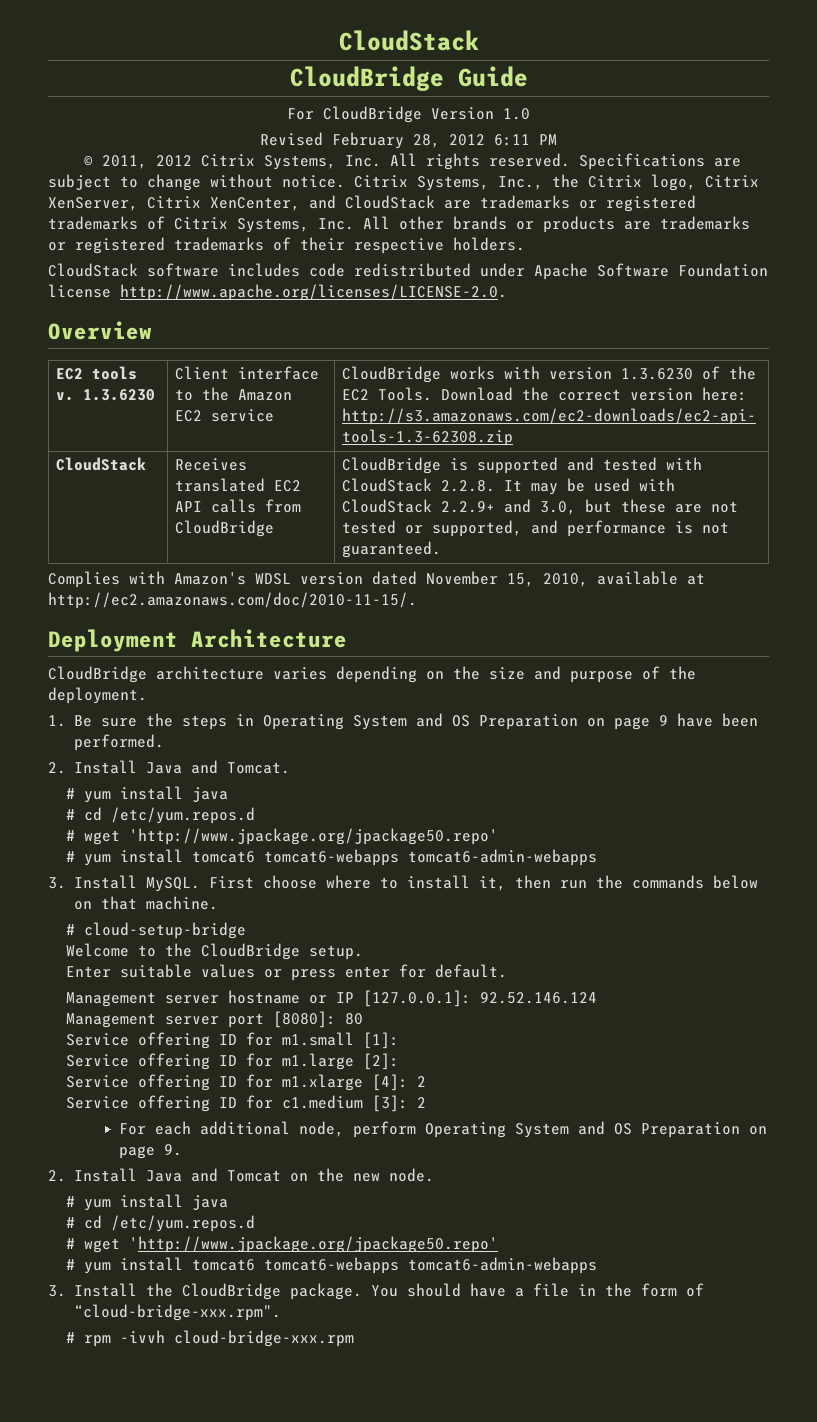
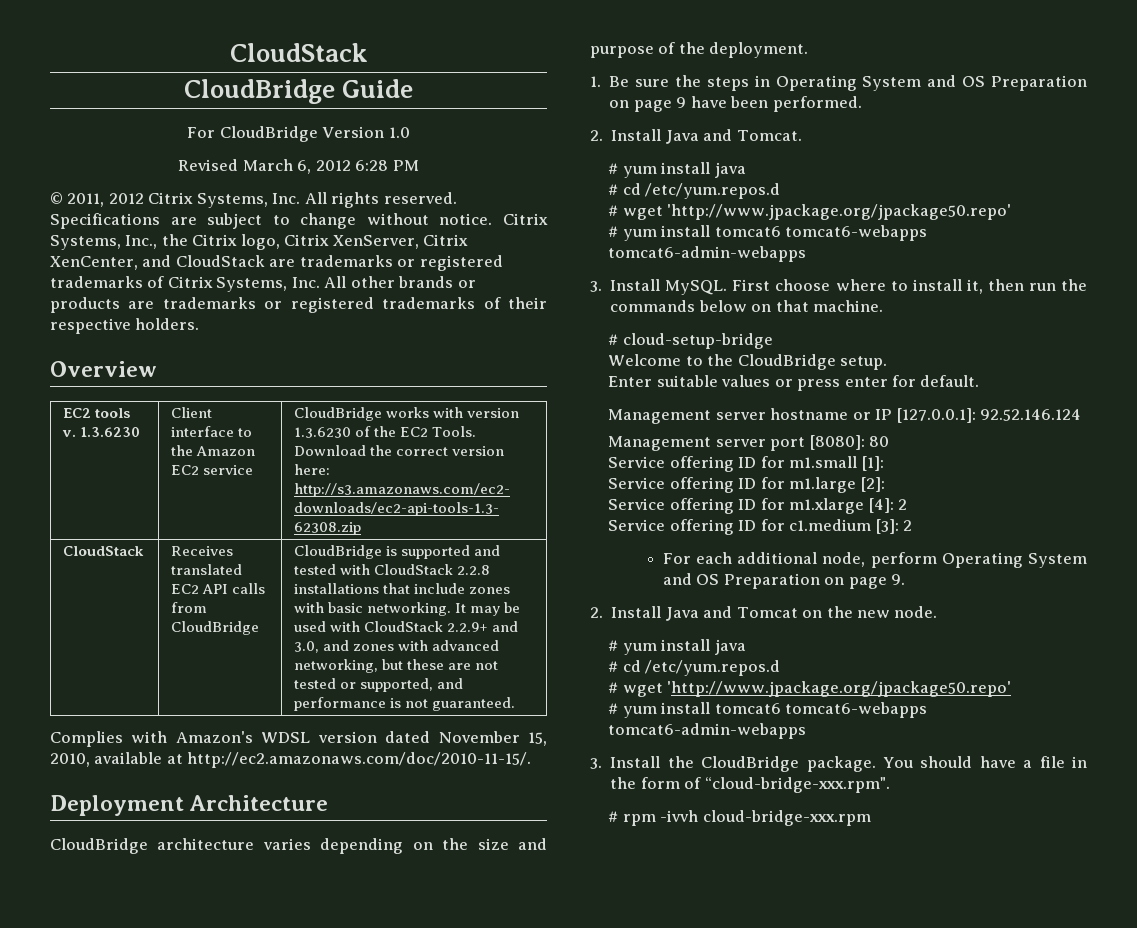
- Revised February 28, 2012 6:11 PM
+ Revised March 6, 2012 6:28 PM
- CloudStack software includes code redistributed under Apache Software Foundation license http://www.apache.org/licenses/LICENSE-2.0.
- CloudBridge is supported and tested with CloudStack 2.2.8. It may be used with CloudStack 2.2.9+ and 3.0, but these are not tested or supported, and performance is not guaranteed.
+ CloudBridge is supported and tested with CloudStack 2.2.8 installations that include zones with basic networking. It may be used with CloudStack 2.2.9+ and 3.0, and zones with advanced networking, but these are not tested or supported, and performance is not guaranteed.

